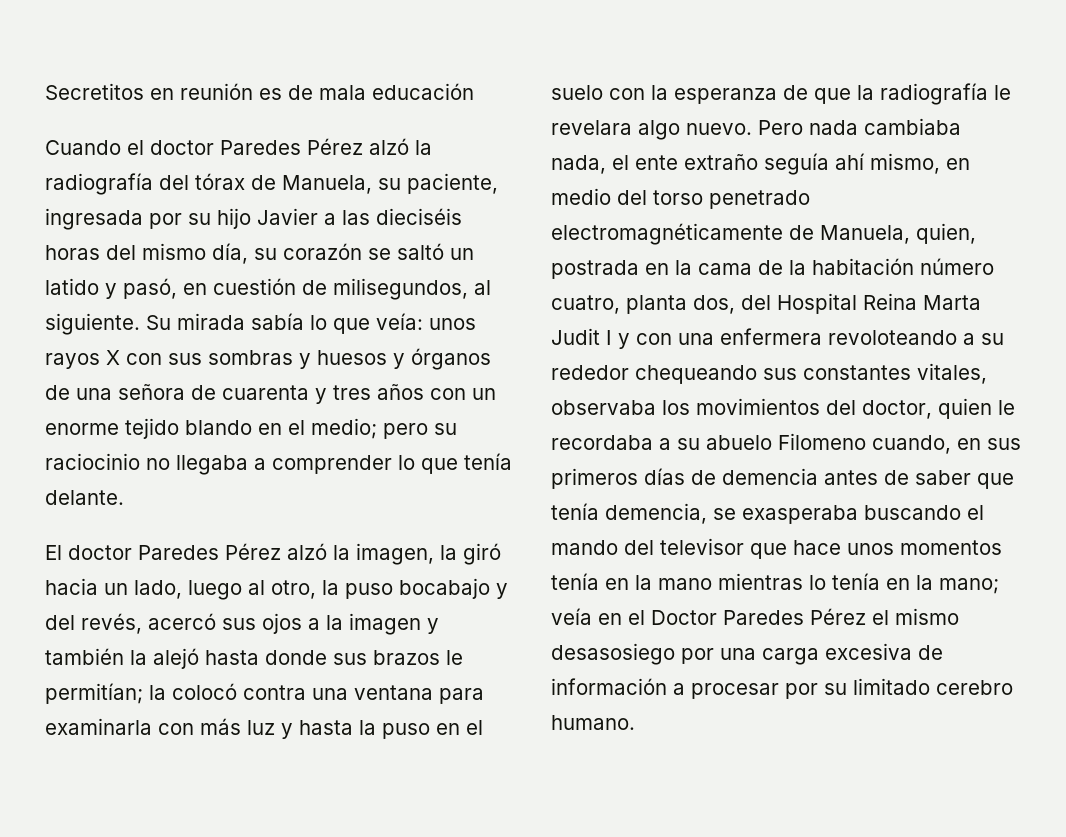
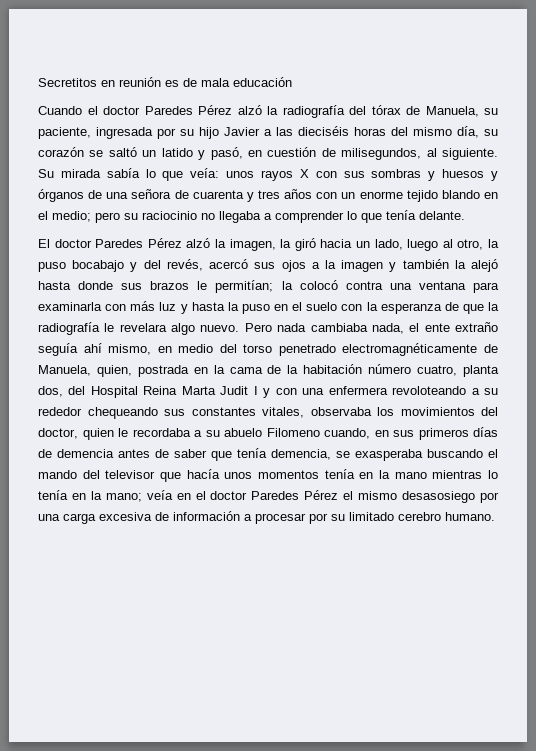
- Pero nada cambiaba nada, el ente extraño seguía ahí mismo, en medio del torso penetrado electromagnéticamente de Manuela, quien, postrada en la cama de la habitación número cuatro, planta dos, del Hospital Reina Marta Judit I y con una enfermera revoloteando a su rededor chequeando sus constantes vitales, observaba los movimientos del doctor, quien le recordaba a su abuelo Filomeno cuando, en sus primeros días de demencia antes de saber que tenía demencia, se exasperaba buscando el mando del televisor que hace unos momentos tenía en la mano mientras lo tenía en la mano;
+ Pero nada cambiaba nada, el ente extraño seguía ahí mismo, en medio del torso penetrado electromagnéticamente de Manuela, quien, postrada en la cama de la habitación número cuatro, planta dos, del Hospital Reina Marta Judit I y con una enfermera revoloteando a su rededor chequeando sus constantes vitales, observaba los movimientos del doctor, quien le recordaba a su abuelo Filomeno cuando, en sus primeros días de demencia antes de saber que tenía demencia, se exasperaba buscando el mando del televisor que hacía unos momentos tenía en la mano mientras lo tenía en la mano;
- veía en el Doctor Paredes Pérez el mismo desasosiego por una carga excesiva de información a procesar por su limitado cerebro humano.
+ veía en el doctor Paredes Pérez el mismo desasosiego por una carga excesiva de información a procesar por su limitado cerebro humano.

